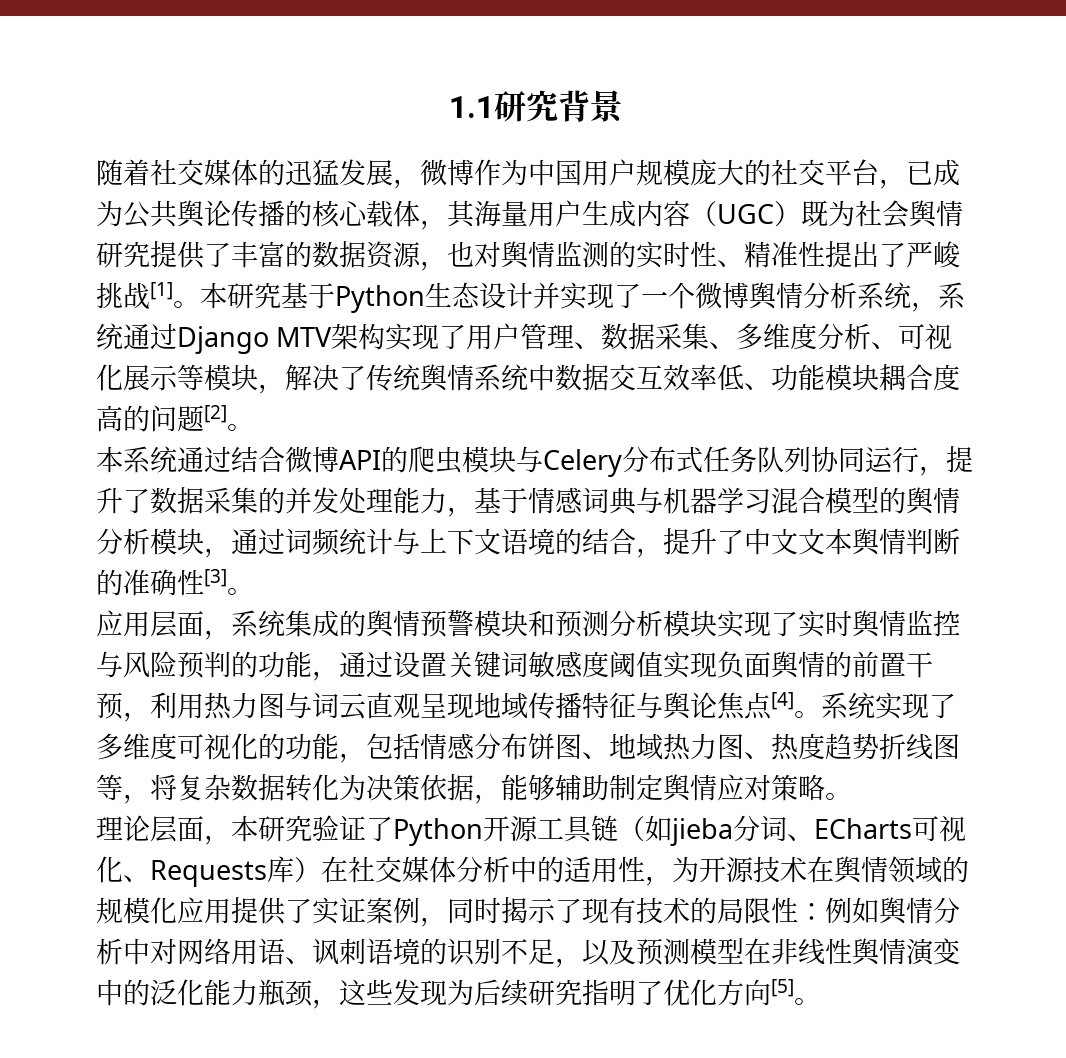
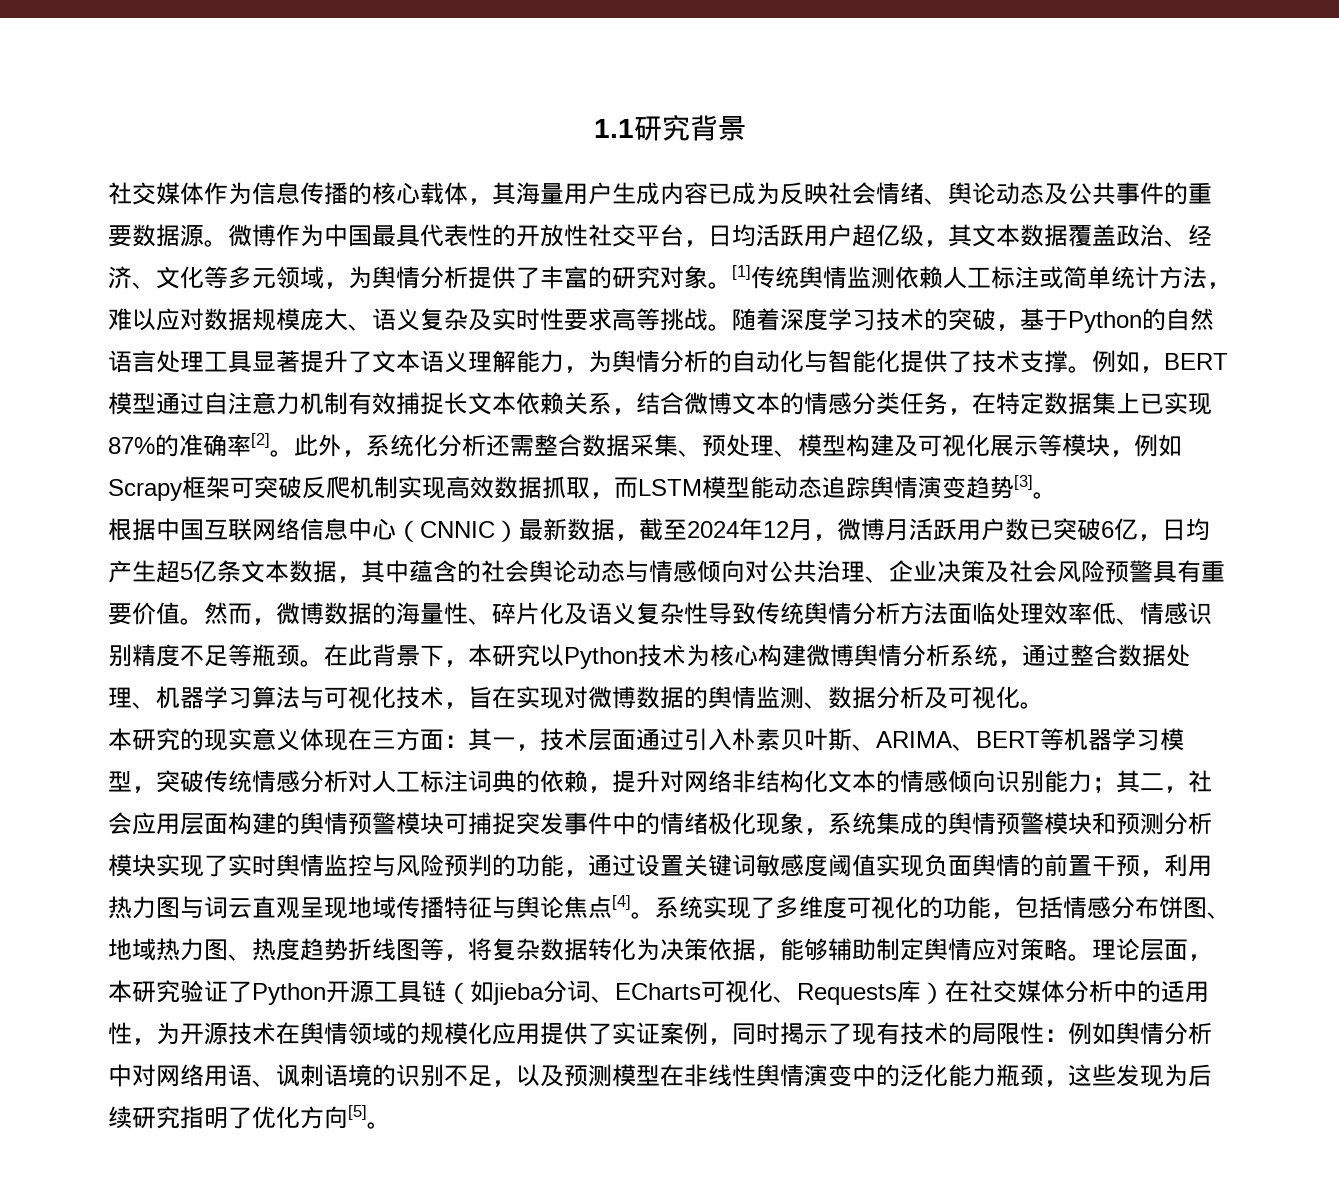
- 随着社交媒体的迅猛发展，微博作为中国用户规模庞大的社交平台，已成为公共舆论传播的核心载体，其海量用户生成内容（UGC）既为社会舆情研究提供了丰富的数据资源，也对舆情监测的实时性、精准性提出了严峻挑战[1]。本研究基于Python生态设计并实现了一个微博舆情分析系统，系统通过Django MTV架构实现了用户管理、数据采集、多维度分析、可视化展示等模块，解决了传统舆情系统中数据交互效率低、功能模块耦合度高的问题[2]。
- 本系统通过结合微博API的爬虫模块与Celery分布式任务队列协同运行，提升了数据采集的并发处理能力，基于情感词典与机器学习混合模型的舆情分析模块，通过词频统计与上下文语境的结合，提升了中文文本舆情判断的准确性[3]。
- 应用层面，系统集成的舆情预警模块和预测分析模块实现了实时舆情监控与风险预判的功能，通过设置关键词敏感度阈值实现负面舆情的前置干预，利用热力图与词云直观呈现地域传播特征与舆论焦点[4]。
+ 社交媒体作为信息传播的核心载体，其海量用户生成内容已成为反映社会情绪、舆论动态及公共事件的重要数据源。微博作为中国最具代表性的开放性社交平台，日均活跃用户超亿级，其文本数据覆盖政治、经济、文化等多元领域，为舆情分析提供了丰富的研究对象。[1]传统舆情监测依赖人工标注或简单统计方法，难以应对数据规模庞大、语义复杂及实时性要求高等挑战。随着深度学习技术的突破，基于Python的自然语言处理工具显著提升了文本语义理解能力，为舆情分析的自动化与智能化提供了技术支撑。例如，BERT模型通过自注意力机制有效捕捉长文本依赖关系，结合微博文本的情感分类任务，在特定数据集上已实现87%的准确率[2]。此外，系统化分析还需整合数据采集、预处理、模型构建及可视化展示等模块，例如Scrapy框架可突破反爬机制实现高效数据抓取，而LSTM模型能动态追踪舆情演变趋势[3]。
+ 根据中国互联网络信息中心（CNNIC）最新数据，截至2024年12月，微博月活跃用户数已突破6亿，日均产生超5亿条文本数据，其中蕴含的社会舆论动态与情感倾向对公共治理、企业决策及社会风险预警具有重要价值。然而，微博数据的海量性、碎片化及语义复杂性导致传统舆情分析方法面临处理效率低、情感识别精度不足等瓶颈。在此背景下，本研究以Python技术为核心构建微博舆情分析系统，通过整合数据处理、机器学习算法与可视化技术，旨在实现对微博数据的舆情监测、数据分析及可视化。
+ 本研究的现实意义体现在三方面：其一，技术层面通过引入朴素贝叶斯、ARIMA、BERT等机器学习模型，突破传统情感分析对人工标注词典的依赖，提升对网络非结构化文本的情感倾向识别能力；其二，社会应用层面构建的舆情预警模块可捕捉突发事件中的情绪极化现象，系统集成的舆情预警模块和预测分析模块实现了实时舆情监控与风险预判的功能，通过设置关键词敏感度阈值实现负面舆情的前置干预，利用热力图与词云直观呈现地域传播特征与舆论焦点[4]。
- 系统实现了多维度可视化的功能，包括情感分布饼图、地域热力图、热度趋势折线图等，将复杂数据转化为决策依据，能够辅助制定舆情应对策略。
- 理论层面，本研究验证了Python开源工具链（如jieba分词、ECharts可视化、Requests库）在社交媒体分析中的适用性，为开源技术在舆情领域的规模化应用提供了实证案例，同时揭示了现有技术的局限性：
+ 系统实现了多维度可视化的功能，包括情感分布饼图、地域热力图、热度趋势折线图等，将复杂数据转化为决策依据，能够辅助制定舆情应对策略。理论层面，本研究验证了Python开源工具链（如jieba分词、ECharts可视化、Requests库）在社交媒体分析中的适用性，为开源技术在舆情领域的规模化应用提供了实证案例，同时揭示了现有技术的局限性：

